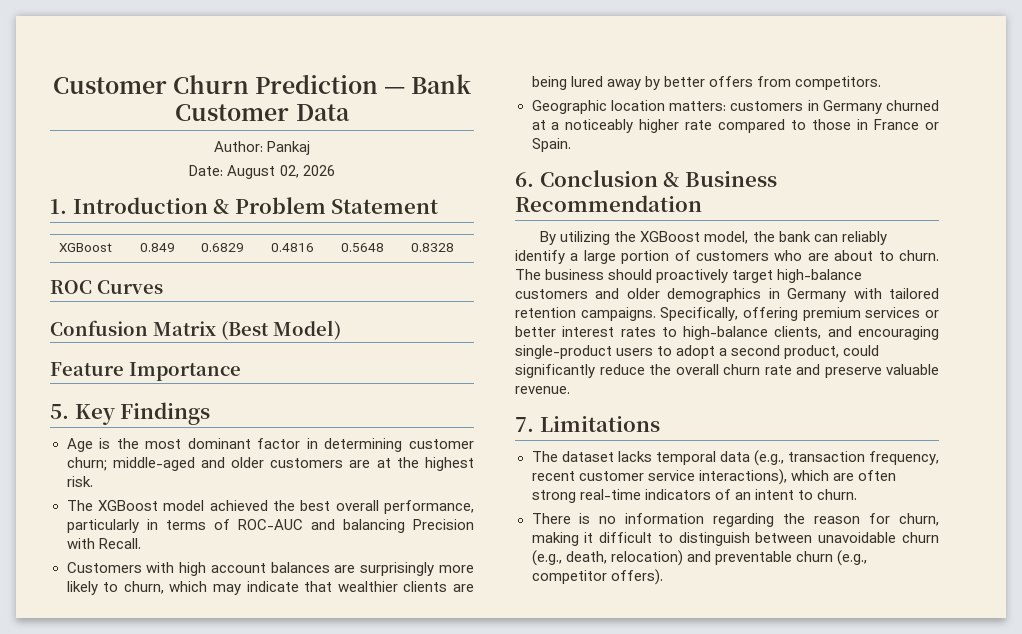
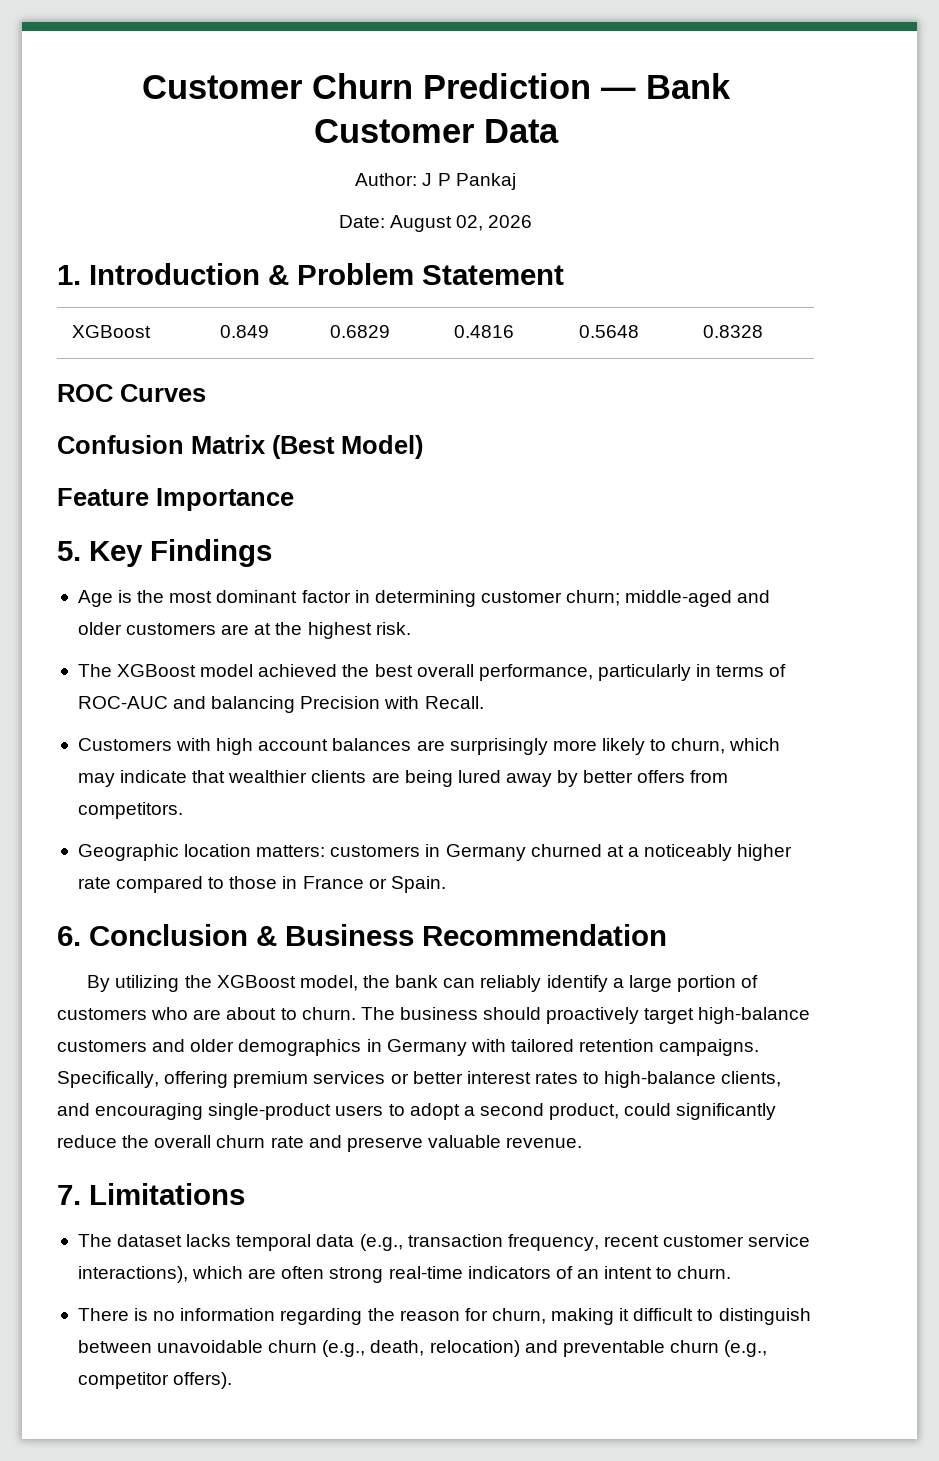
- Author: Pankaj
+ Author: J P Pankaj

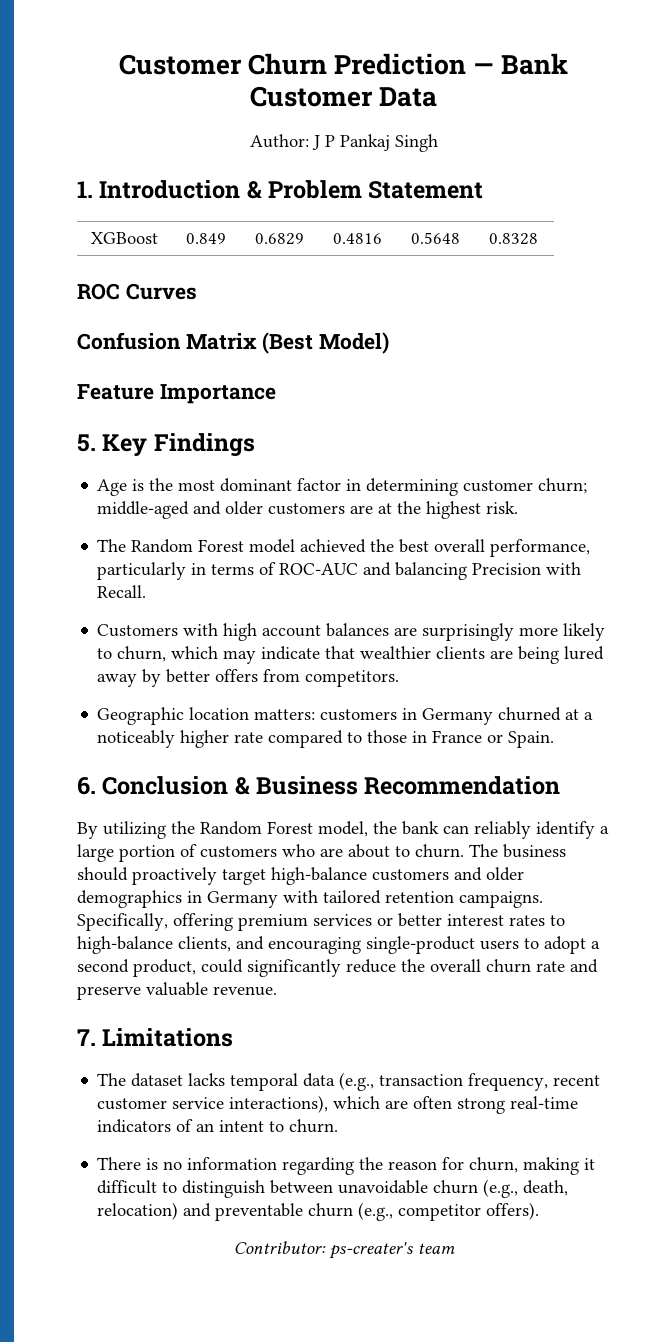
- Author: J P Pankaj
- Date: August 02, 2026
+ Author: J P Pankaj Singh
- The XGBoost model achieved the best overall performance, particularly in terms of ROC-AUC and balancing Precision with Recall.
+ The Random Forest model achieved the best overall performance, particularly in terms of ROC-AUC and balancing Precision with Recall.
- By utilizing the XGBoost model, the bank can reliably identify a large portion of customers who are about to churn.
+ By utilizing the Random Forest model, the bank can reliably identify a large portion of customers who are about to churn.
+ Contributor: ps-creater's team

